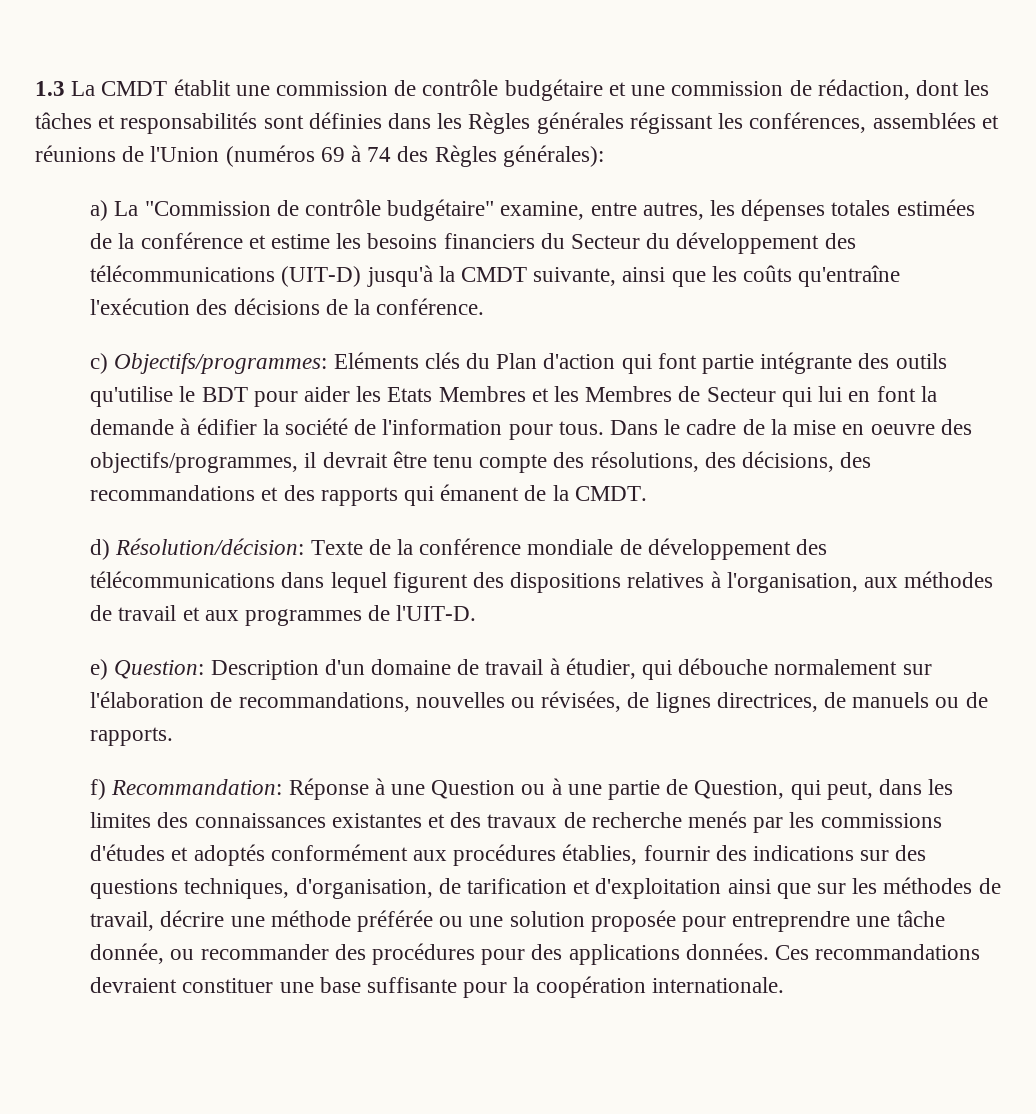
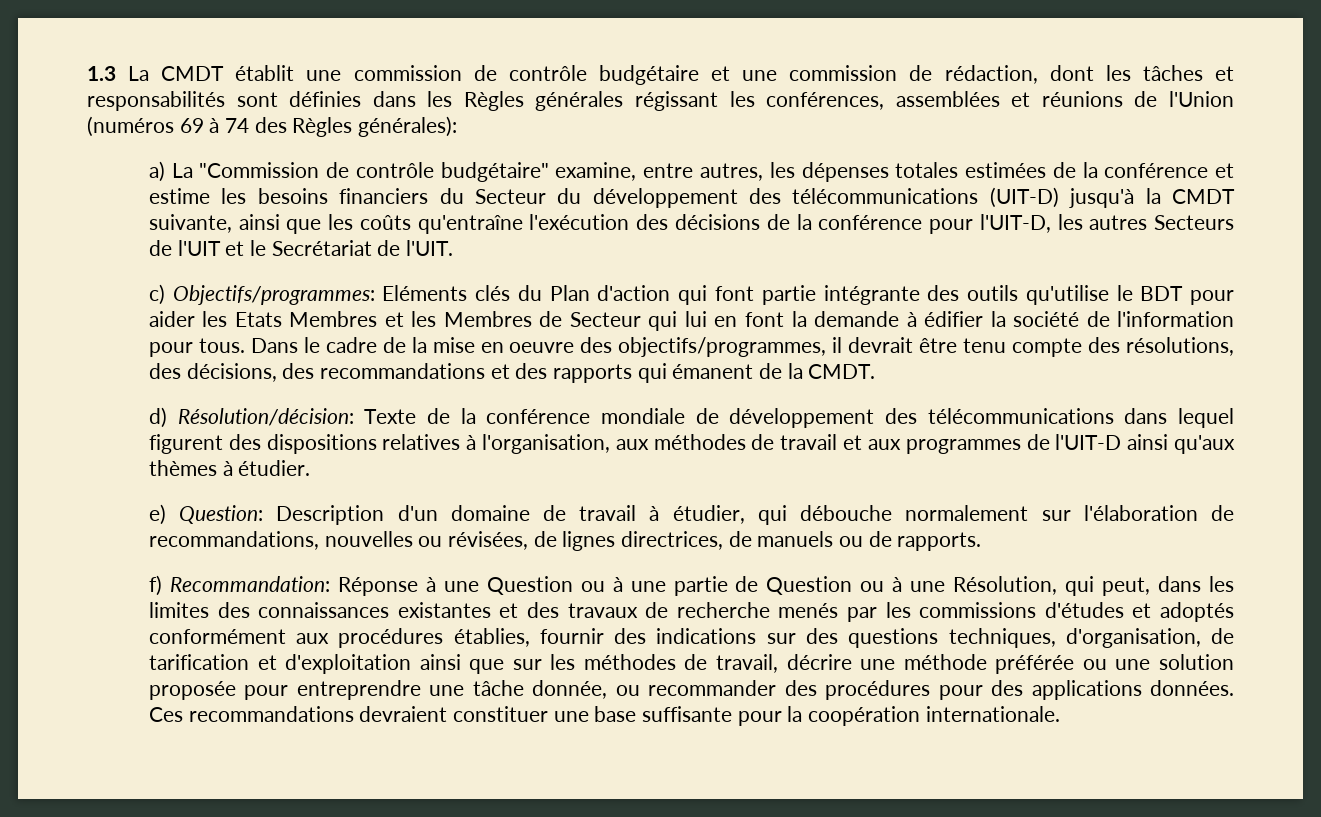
- a) La "Commission de contrôle budgétaire" examine, entre autres, les dépenses totales estimées de la conférence et estime les besoins financiers du Secteur du développement des télécommunications (UIT-D) jusqu'à la CMDT suivante, ainsi que les coûts qu'entraîne l'exécution des décisions de la conférence.
+ a) La "Commission de contrôle budgétaire" examine, entre autres, les dépenses totales estimées de la conférence et estime les besoins financiers du Secteur du développement des télécommunications (UIT-D) jusqu'à la CMDT suivante, ainsi que les coûts qu'entraîne l'exécution des décisions de la conférence pour l'UIT-D, les autres Secteurs de l'UIT et le Secrétariat de l'UIT.
- d) Résolution/décision: Texte de la conférence mondiale de développement des télécommunications dans lequel figurent des dispositions relatives à l'organisation, aux méthodes de travail et aux programmes de l'UIT-D.
+ d) Résolution/décision: Texte de la conférence mondiale de développement des télécommunications dans lequel figurent des dispositions relatives à l'organisation, aux méthodes de travail et aux programmes de l'UIT-D ainsi qu'aux thèmes à étudier.
- Réponse à une Question ou à une partie de Question, qui peut, dans les limites des connaissances existantes et des travaux de recherche menés par les commissions d'études et adoptés conformément aux procédures établies, fournir des indications sur des questions techniques, d'organisation, de tarification et d'exploitation ainsi que sur les méthodes de travail, décrire une méthode préférée ou une solution proposée pour entreprendre une tâche donnée, ou recommander des procédures pour des applications données.
+ Réponse à une Question ou à une partie de Question ou à une Résolution, qui peut, dans les limites des connaissances existantes et des travaux de recherche menés par les commissions d'études et adoptés conformément aux procédures établies, fournir des indications sur des questions techniques, d'organisation, de tarification et d'exploitation ainsi que sur les méthodes de travail, décrire une méthode préférée ou une solution proposée pour entreprendre une tâche donnée, ou recommander des procédures pour des applications données.

